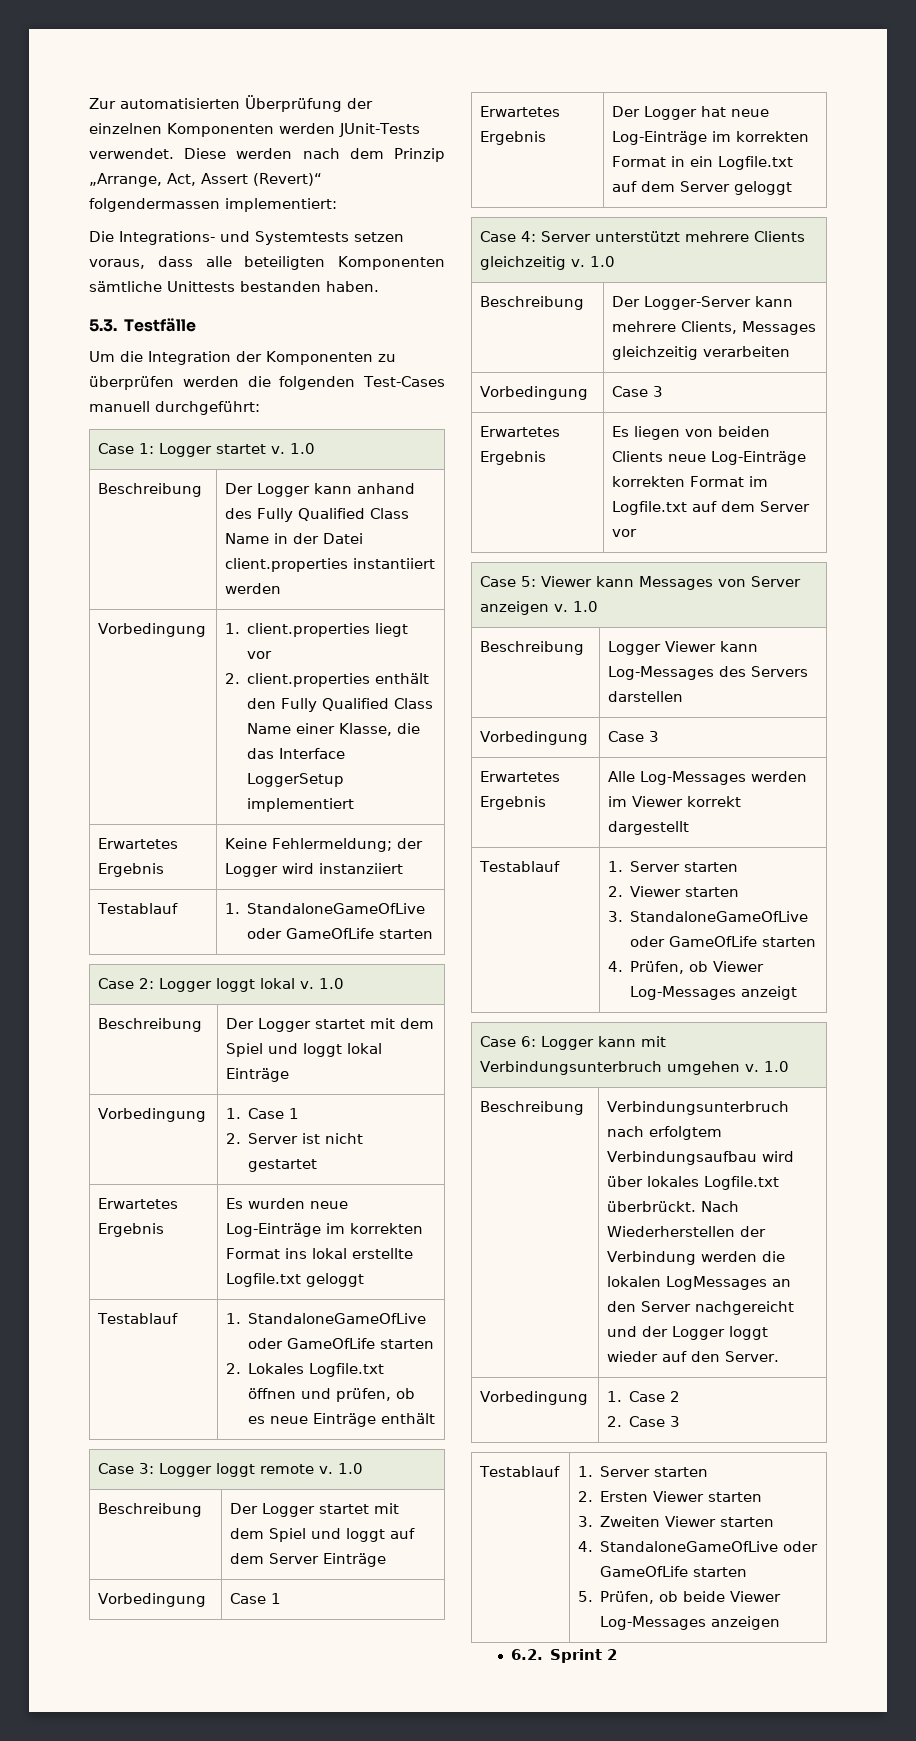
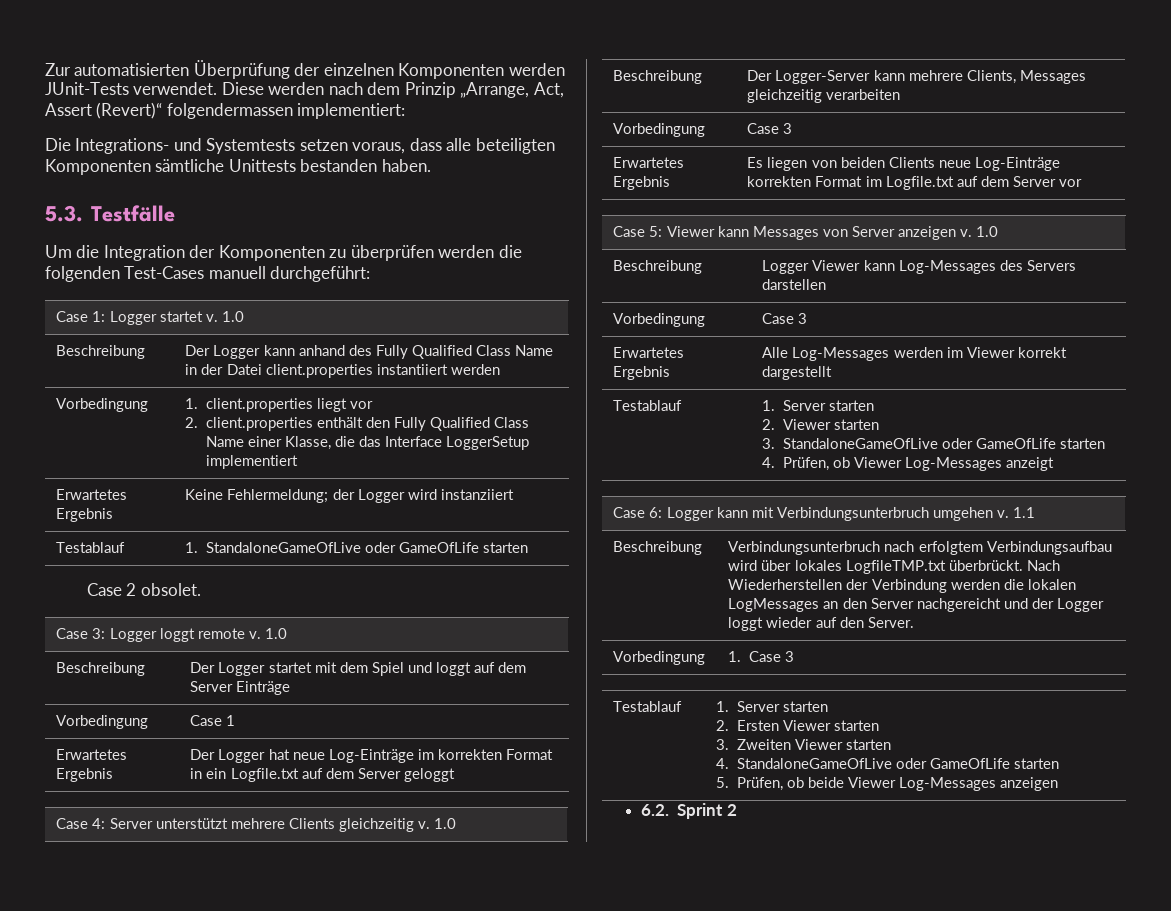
- Case 2: Logger loggt lokal v. 1.0
- Beschreibung | Der Logger startet mit dem Spiel und loggt lokal Einträge
- Vorbedingung | 1. Case 1
- 2. Server ist nicht gestartet
- Erwartetes Ergebnis | Es wurden neue Log-Einträge im korrekten Format ins lokal erstellte Logfile.txt geloggt
- Testablauf | 1. StandaloneGameOfLive oder GameOfLife starten
- 2. Lokales Logfile.txt öffnen und prüfen, ob es neue Einträge enthält
+ Case 2 obsolet.
- Case 6: Logger kann mit Verbindungsunterbruch umgehen v. 1.0
+ Case 6: Logger kann mit Verbindungsunterbruch umgehen v. 1.1
- Beschreibung | Verbindungsunterbruch nach erfolgtem Verbindungsaufbau wird über lokales Logfile.txt überbrückt. Nach Wiederherstellen der Verbindung werden die lokalen LogMessages an den Server nachgereicht und der Logger loggt wieder auf den Server.
+ Beschreibung | Verbindungsunterbruch nach erfolgtem Verbindungsaufbau wird über lokales LogfileTMP.txt überbrückt. Nach Wiederherstellen der Verbindung werden die lokalen LogMessages an den Server nachgereicht und der Logger loggt wieder auf den Server.
- Vorbedingung | 1. Case 2
- 2. Case 3
+ Vorbedingung | 1. Case 3

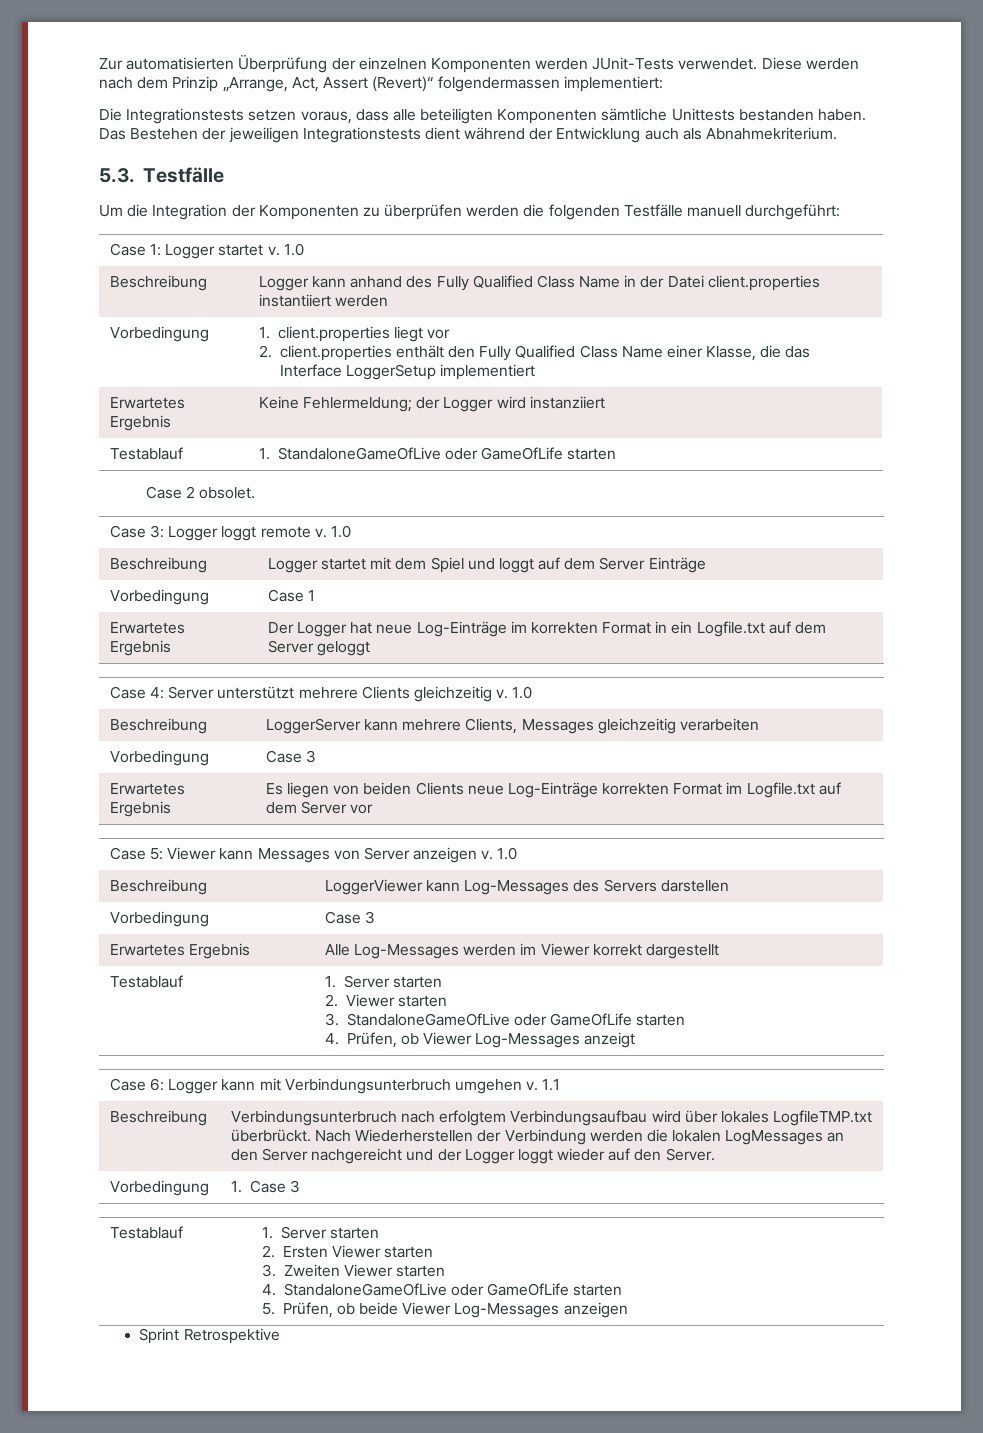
- Die Integrations- und Systemtests setzen voraus, dass alle beteiligten Komponenten sämtliche Unittests bestanden haben.
+ Die Integrationstests setzen voraus, dass alle beteiligten Komponenten sämtliche Unittests bestanden haben. Das Bestehen der jeweiligen Integrationstests dient während der Entwicklung auch als Abnahmekriterium.
- Um die Integration der Komponenten zu überprüfen werden die folgenden Test-Cases manuell durchgeführt:
+ Um die Integration der Komponenten zu überprüfen werden die folgenden Testfälle manuell durchgeführt:
- Beschreibung | Der Logger kann anhand des Fully Qualified Class Name in der Datei client.properties instantiiert werden
+ Beschreibung | Logger kann anhand des Fully Qualified Class Name in der Datei client.properties instantiiert werden
- Beschreibung | Der Logger startet mit dem Spiel und loggt auf dem Server Einträge
+ Beschreibung | Logger startet mit dem Spiel und loggt auf dem Server Einträge
- Beschreibung | Der Logger-Server kann mehrere Clients, Messages gleichzeitig verarbeiten
+ Beschreibung | LoggerServer kann mehrere Clients, Messages gleichzeitig verarbeiten
- Beschreibung | Logger Viewer kann Log-Messages des Servers darstellen
+ Beschreibung | LoggerViewer kann Log-Messages des Servers darstellen
- 6.2. Sprint 2
+ Sprint Retrospektive

